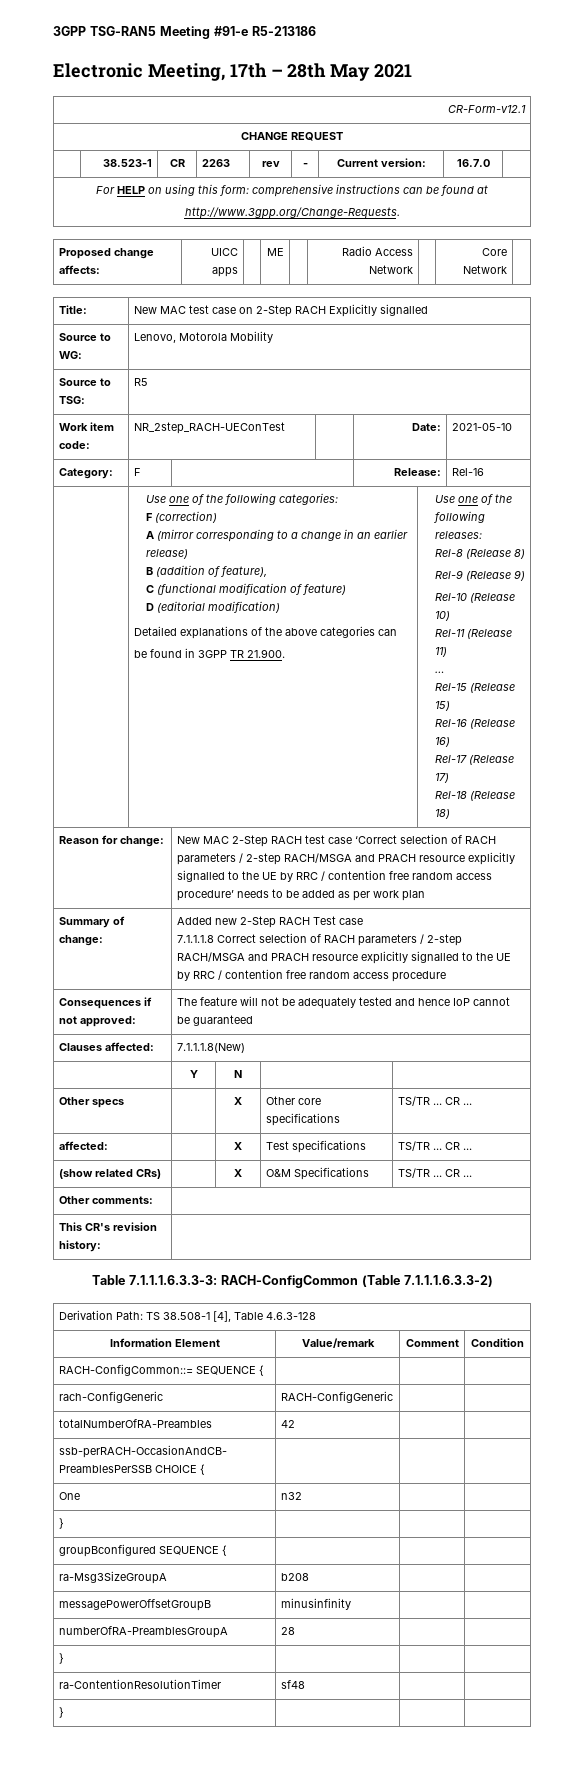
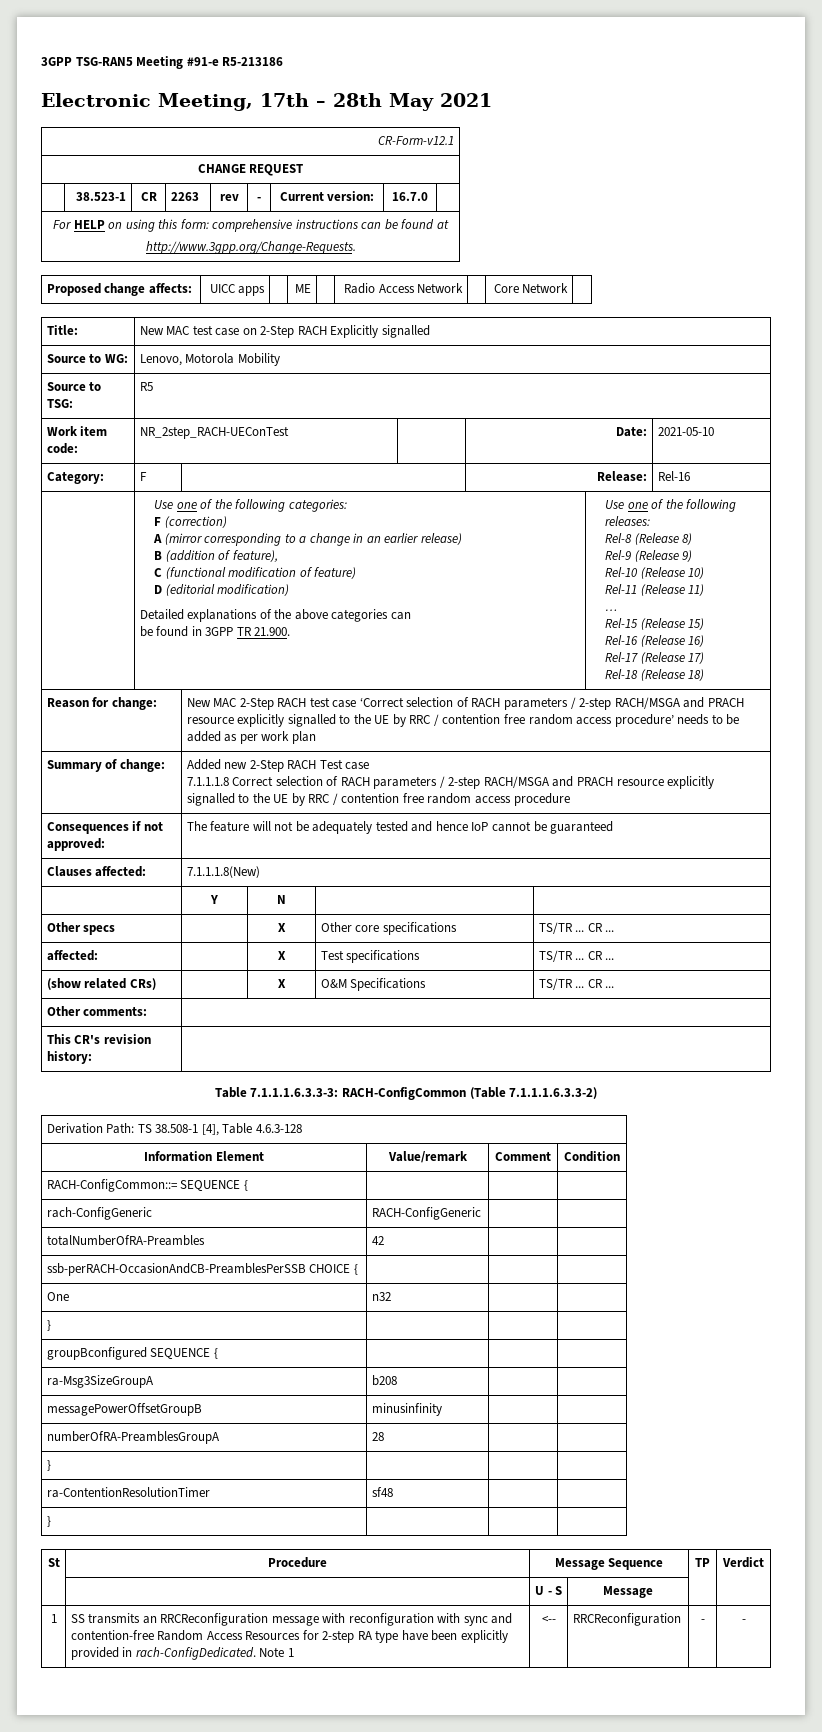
+ St | Procedure | Message Sequence | TP | Verdict
+ | | U - S | Message | |
+ 1 | SS transmits an RRCReconfiguration message with reconfiguration with sync and contention-free Random Access Resources for 2-step RA type have been explicitly provided in rach-ConfigDedicated. Note 1 | <-- | RRCReconfiguration | - | -

